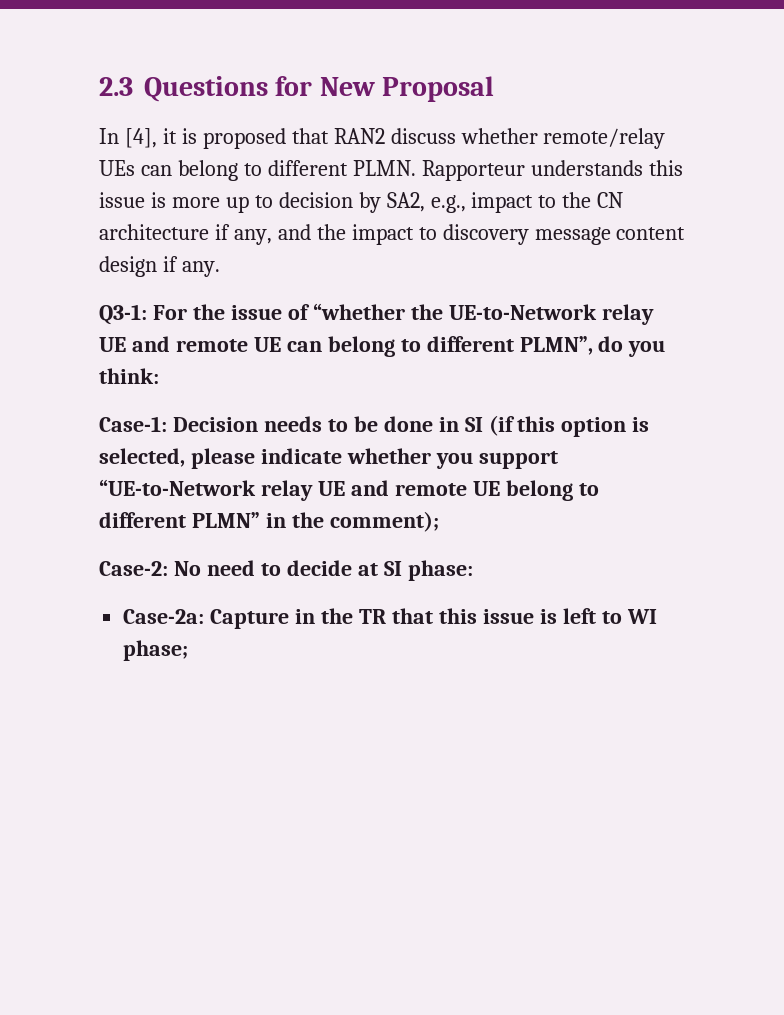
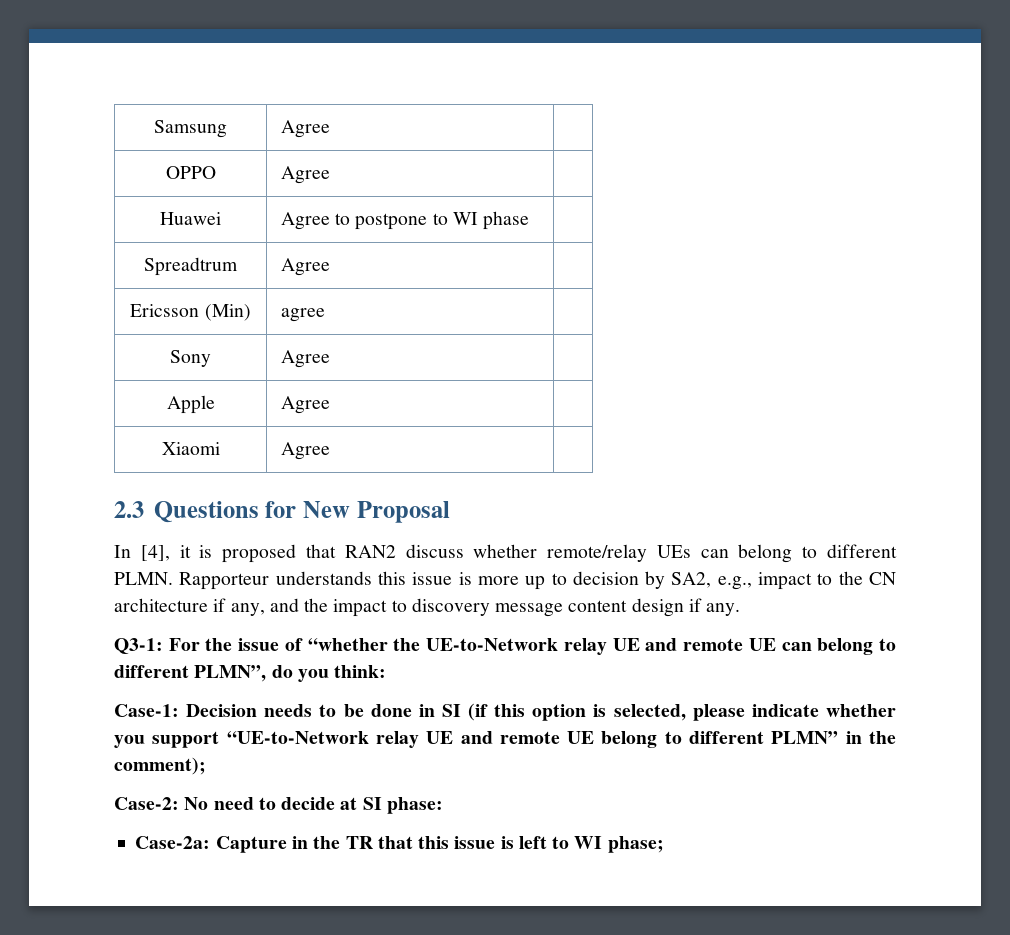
+ Samsung | Agree |
+ OPPO | Agree |
+ Huawei | Agree to postpone to WI phase |
+ Spreadtrum | Agree |
+ Ericsson (Min) | agree |
+ Sony | Agree |
+ Apple | Agree |
+ Xiaomi | Agree |

